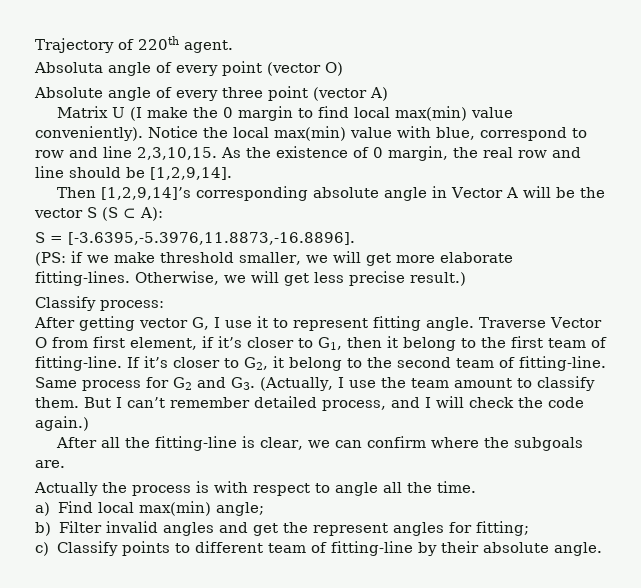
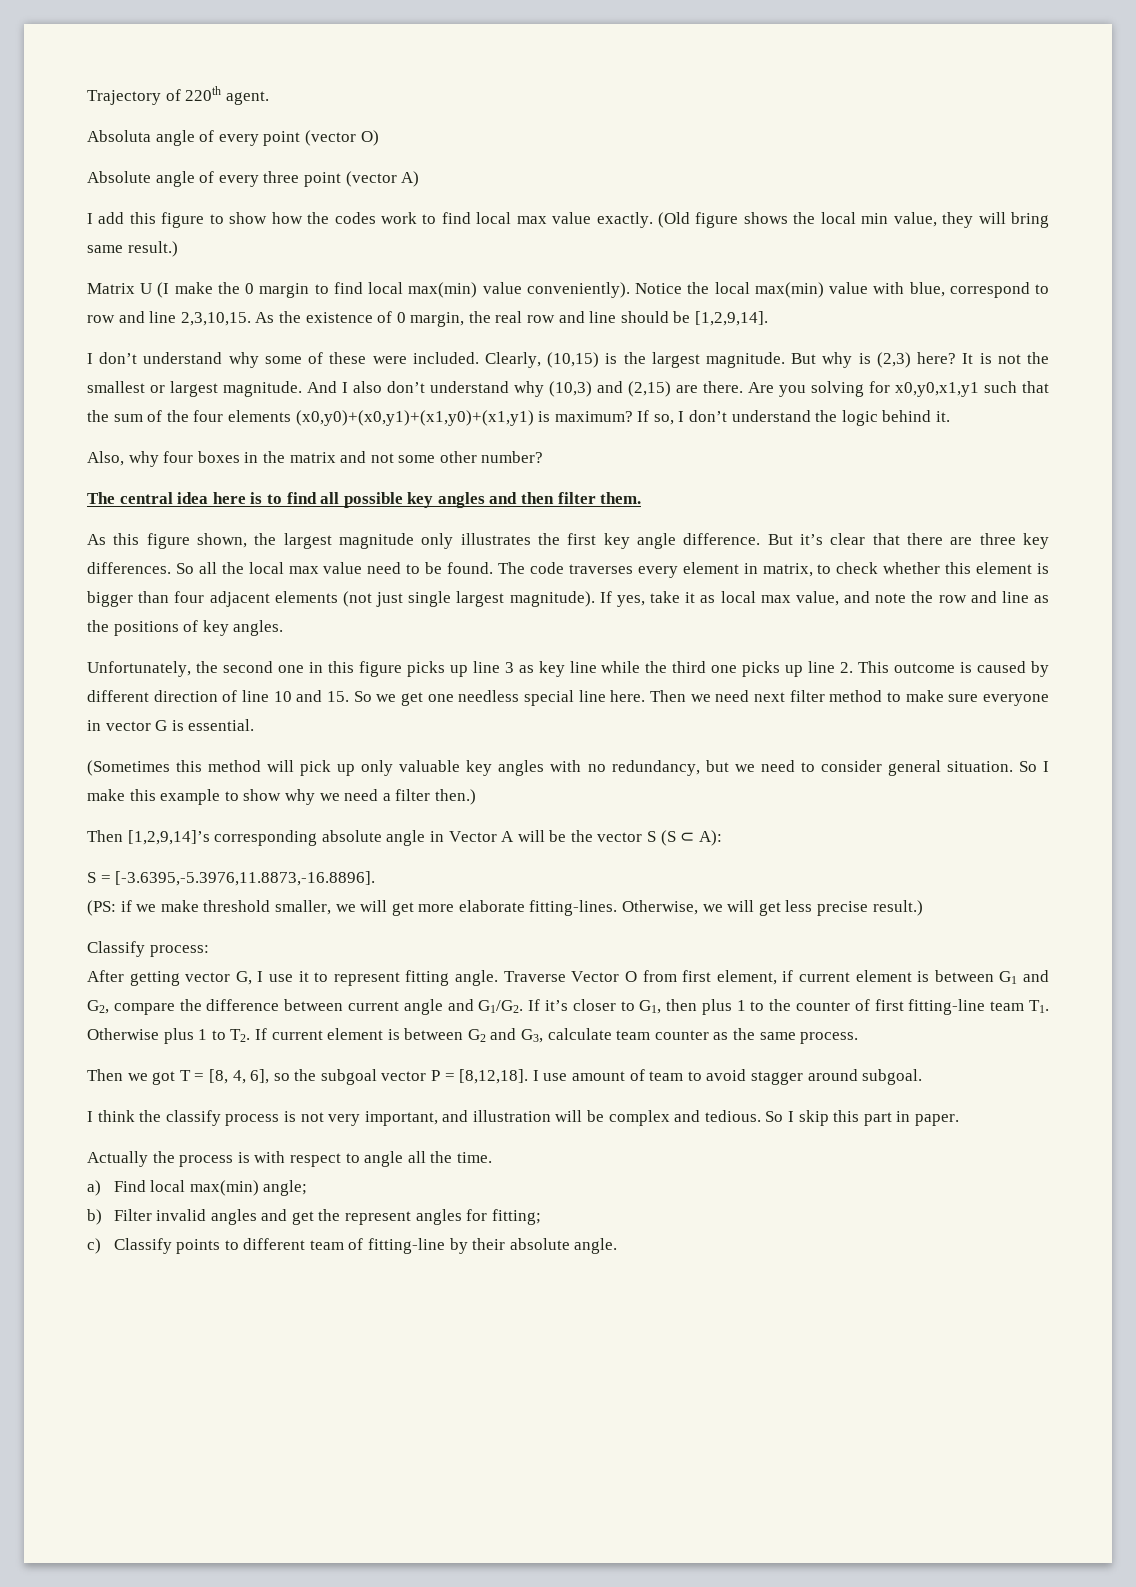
+ I add this figure to show how the codes work to find local max value exactly. (Old figure shows the local min value, they will bring same result.)
+ I don’t understand why some of these were included. Clearly, (10,15) is the largest magnitude. But why is (2,3) here? It is not the smallest or largest magnitude. And I also don’t understand why (10,3) and (2,15) are there. Are you solving for x0,y0,x1,y1 such that the sum of the four elements (x0,y0)+(x0,y1)+(x1,y0)+(x1,y1) is maximum? If so, I don’t understand the logic behind it.
+ Also, why four boxes in the matrix and not some other number?
+ The central idea here is to find all possible key angles and then filter them.
+ As this figure shown, the largest magnitude only illustrates the first key angle difference. But it’s clear that there are three key differences. So all the local max value need to be found. The code traverses every element in matrix, to check whether this element is bigger than four adjacent elements (not just single largest magnitude). If yes, take it as local max value, and note the row and line as the positions of key angles.
+ Unfortunately, the second one in this figure picks up line 3 as key line while the third one picks up line 2. This outcome is caused by different direction of line 10 and 15. So we get one needless special line here. Then we need next filter method to make sure everyone in vector G is essential.
+ (Sometimes this method will pick up only valuable key angles with no redundancy, but we need to consider general situation. So I make this example to show why we need a filter then.)
- Traverse Vector O from first element, if it’s closer to G1, then it belong to the first team of fitting-line. If it’s closer to G2, it belong to the second team of fitting-line. Same process for G2 and G3. (Actually, I use the team amount to classify them. But I can’t remember detailed process, and I will check the code again.)
- After all the fitting-line is clear, we can confirm where the subgoals are.
+ Traverse Vector O from first element, if current element is between G1 and G2, compare the difference between current angle and G1/G2. If it’s closer to G1, then plus 1 to the counter of first fitting-line team T1. Otherwise plus 1 to T2. If current element is between G2 and G3, calculate team counter as the same process.
+ Then we got T = [8, 4, 6], so the subgoal vector P = [8,12,18]. I use amount of team to avoid stagger around subgoal.
+ I think the classify process is not very important, and illustration will be complex and tedious. So I skip this part in paper.

